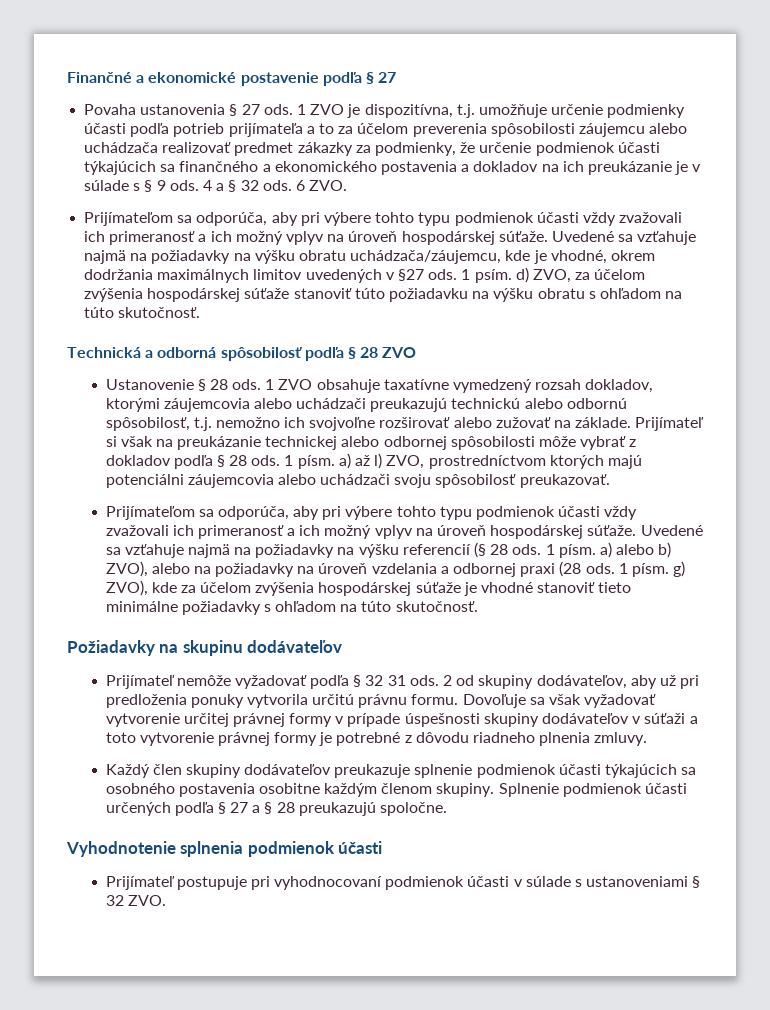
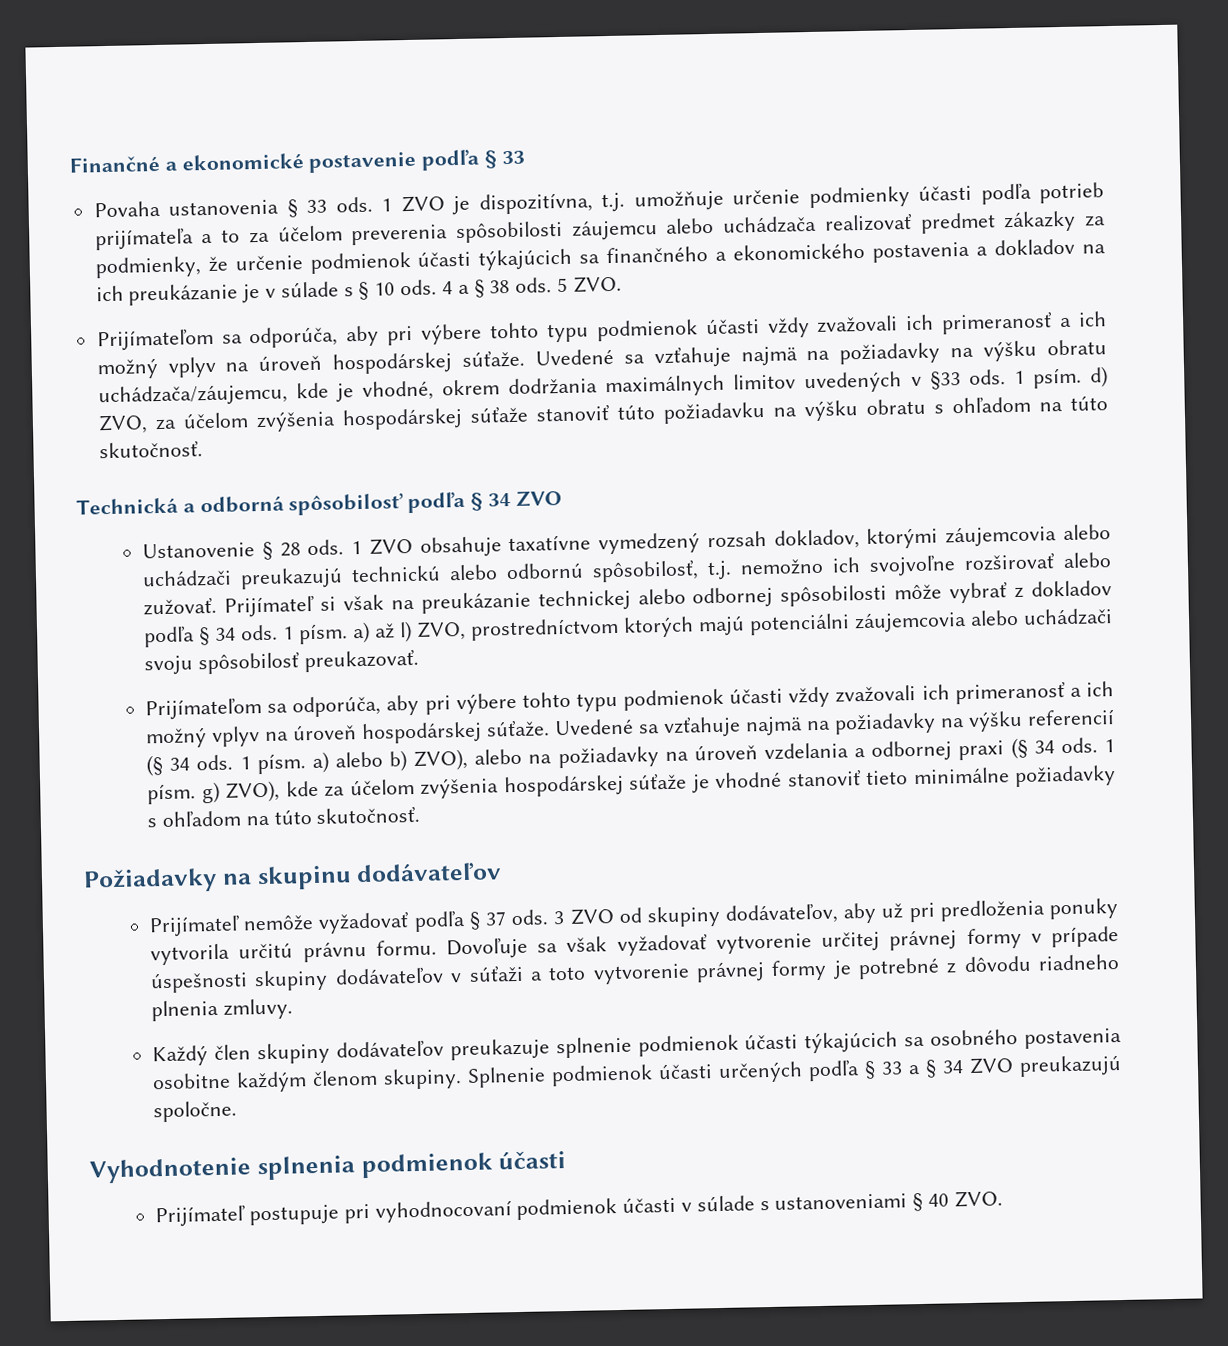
- Finančné a ekonomické postavenie podľa § 27
+ Finančné a ekonomické postavenie podľa § 33
- Povaha ustanovenia § 27 ods.
+ Povaha ustanovenia § 33 ods.
- 1 ZVO je dispozitívna, t.j. umožňuje určenie podmienky účasti podľa potrieb prijímateľa a to za účelom preverenia spôsobilosti záujemcu alebo uchádzača realizovať predmet zákazky za podmienky, že určenie podmienok účasti týkajúcich sa finančného a ekonomického postavenia a dokladov na ich preukázanie je v súlade s § 9 ods.
+ 1 ZVO je dispozitívna, t.j. umožňuje určenie podmienky účasti podľa potrieb prijímateľa a to za účelom preverenia spôsobilosti záujemcu alebo uchádzača realizovať predmet zákazky za podmienky, že určenie podmienok účasti týkajúcich sa finančného a ekonomického postavenia a dokladov na ich preukázanie je v súlade s § 10 ods.
- 4 a § 32 ods. 6 ZVO.
+ 4 a § 38 ods. 5 ZVO.
- Uvedené sa vzťahuje najmä na požiadavky na výšku obratu uchádzača/záujemcu, kde je vhodné, okrem dodržania maximálnych limitov uvedených v §27 ods.
+ Uvedené sa vzťahuje najmä na požiadavky na výšku obratu uchádzača/záujemcu, kde je vhodné, okrem dodržania maximálnych limitov uvedených v §33 ods.
- Technická a odborná spôsobilosť podľa § 28 ZVO
+ Technická a odborná spôsobilosť podľa § 34 ZVO
- 1 ZVO obsahuje taxatívne vymedzený rozsah dokladov, ktorými záujemcovia alebo uchádzači preukazujú technickú alebo odbornú spôsobilosť, t.j. nemožno ich svojvoľne rozširovať alebo zužovať na základe.
+ 1 ZVO obsahuje taxatívne vymedzený rozsah dokladov, ktorými záujemcovia alebo uchádzači preukazujú technickú alebo odbornú spôsobilosť, t.j. nemožno ich svojvoľne rozširovať alebo zužovať.
- Prijímateľ si však na preukázanie technickej alebo odbornej spôsobilosti môže vybrať z dokladov podľa § 28 ods.
+ Prijímateľ si však na preukázanie technickej alebo odbornej spôsobilosti môže vybrať z dokladov podľa § 34 ods.
- Uvedené sa vzťahuje najmä na požiadavky na výšku referencií (§ 28 ods.
+ Uvedené sa vzťahuje najmä na požiadavky na výšku referencií (§ 34 ods.
- 1 písm. a) alebo b) ZVO), alebo na požiadavky na úroveň vzdelania a odbornej praxi (28 ods.
+ 1 písm. a) alebo b) ZVO), alebo na požiadavky na úroveň vzdelania a odbornej praxi (§ 34 ods.
- Prijímateľ nemôže vyžadovať podľa § 32 31 ods. 2 od skupiny dodávateľov, aby už pri predloženia ponuky vytvorila určitú právnu formu.
+ Prijímateľ nemôže vyžadovať podľa § 37 ods. 3 ZVO od skupiny dodávateľov, aby už pri predloženia ponuky vytvorila určitú právnu formu.
- Splnenie podmienok účasti určených podľa § 27 a § 28 preukazujú spoločne.
+ Splnenie podmienok účasti určených podľa § 33 a § 34 ZVO preukazujú spoločne.
- Prijímateľ postupuje pri vyhodnocovaní podmienok účasti v súlade s ustanoveniami § 32 ZVO.
+ Prijímateľ postupuje pri vyhodnocovaní podmienok účasti v súlade s ustanoveniami § 40 ZVO.

